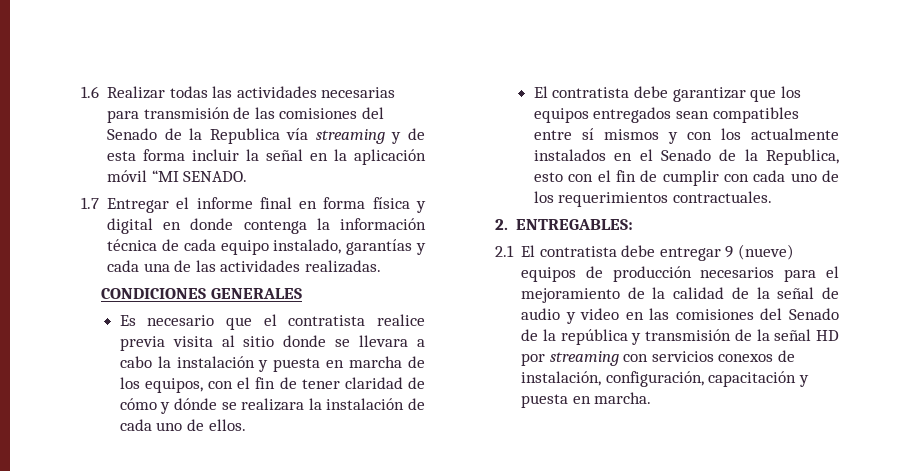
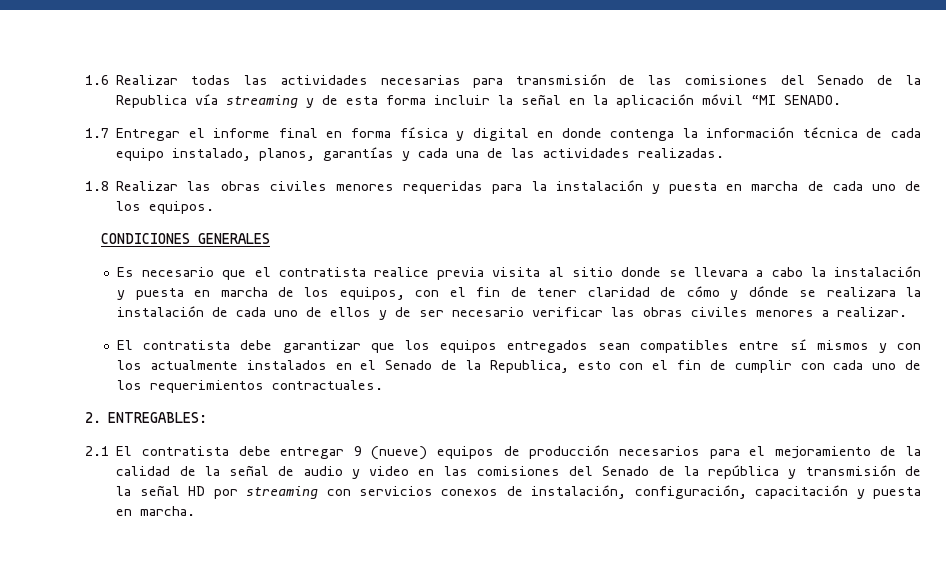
- 1.7 Entregar el informe final en forma física y digital en donde contenga la información técnica de cada equipo instalado, garantías y cada una de las actividades realizadas.
+ 1.7 Entregar el informe final en forma física y digital en donde contenga la información técnica de cada equipo instalado, planos, garantías y cada una de las actividades realizadas.
+ 1.8 Realizar las obras civiles menores requeridas para la instalación y puesta en marcha de cada uno de los equipos.
- Es necesario que el contratista realice previa visita al sitio donde se llevara a cabo la instalación y puesta en marcha de los equipos, con el fin de tener claridad de cómo y dónde se realizara la instalación de cada uno de ellos.
+ Es necesario que el contratista realice previa visita al sitio donde se llevara a cabo la instalación y puesta en marcha de los equipos, con el fin de tener claridad de cómo y dónde se realizara la instalación de cada uno de ellos y de ser necesario verificar las obras civiles menores a realizar.

